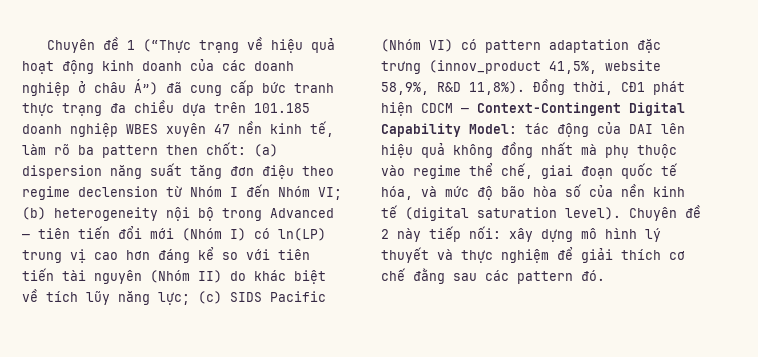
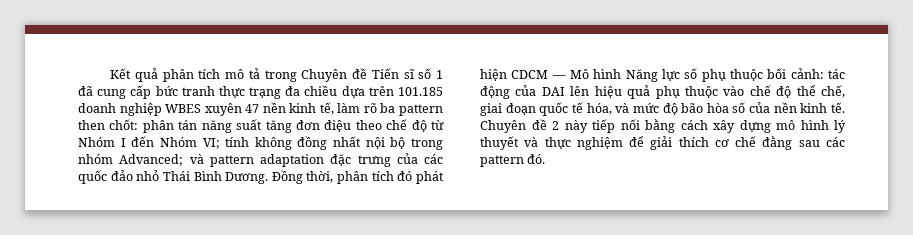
- Chuyên đề 1 (“Thực trạng về hiệu quả hoạt động kinh doanh của các doanh nghiệp ở châu Á”) đã cung cấp bức tranh thực trạng đa chiều dựa trên 101.185 doanh nghiệp WBES xuyên 47 nền kinh tế, làm rõ ba pattern then chốt:
+ Kết quả phân tích mô tả trong Chuyên đề Tiến sĩ số 1 đã cung cấp bức tranh thực trạng đa chiều dựa trên 101.185 doanh nghiệp WBES xuyên 47 nền kinh tế, làm rõ ba pattern then chốt:
- (a) dispersion năng suất tăng đơn điệu theo regime declension từ Nhóm I đến Nhóm VI;
+ phân tán năng suất tăng đơn điệu theo chế độ từ Nhóm I đến Nhóm VI;
- (b) heterogeneity nội bộ trong Advanced — tiên tiến đổi mới (Nhóm I) có ln(LP) trung vị cao hơn đáng kể so với tiên tiến tài nguyên (Nhóm II) do khác biệt về tích lũy năng lực; (c) SIDS Pacific (Nhóm VI) có pattern adaptation đặc trưng (innov_product 41,5%, website 58,9%, R&D 11,8%). Đồng thời, CĐ1 phát hiện CDCM — Context-Contingent Digital Capability Model:
+ tính không đồng nhất nội bộ trong nhóm Advanced; và pattern adaptation đặc trưng của các quốc đảo nhỏ Thái Bình Dương. Đồng thời, phân tích đó phát hiện CDCM — Mô hình Năng lực số phụ thuộc bối cảnh:
- tác động của DAI lên hiệu quả không đồng nhất mà phụ thuộc vào regime thể chế, giai đoạn quốc tế hóa, và mức độ bão hòa số của nền kinh tế (digital saturation level).
+ tác động của DAI lên hiệu quả phụ thuộc vào chế độ thể chế, giai đoạn quốc tế hóa, và mức độ bão hòa số của nền kinh tế.
- Chuyên đề 2 này tiếp nối: xây dựng mô hình lý thuyết và thực nghiệm để giải thích cơ chế đằng sau các pattern đó.
+ Chuyên đề 2 này tiếp nối bằng cách xây dựng mô hình lý thuyết và thực nghiệm để giải thích cơ chế đằng sau các pattern đó.

